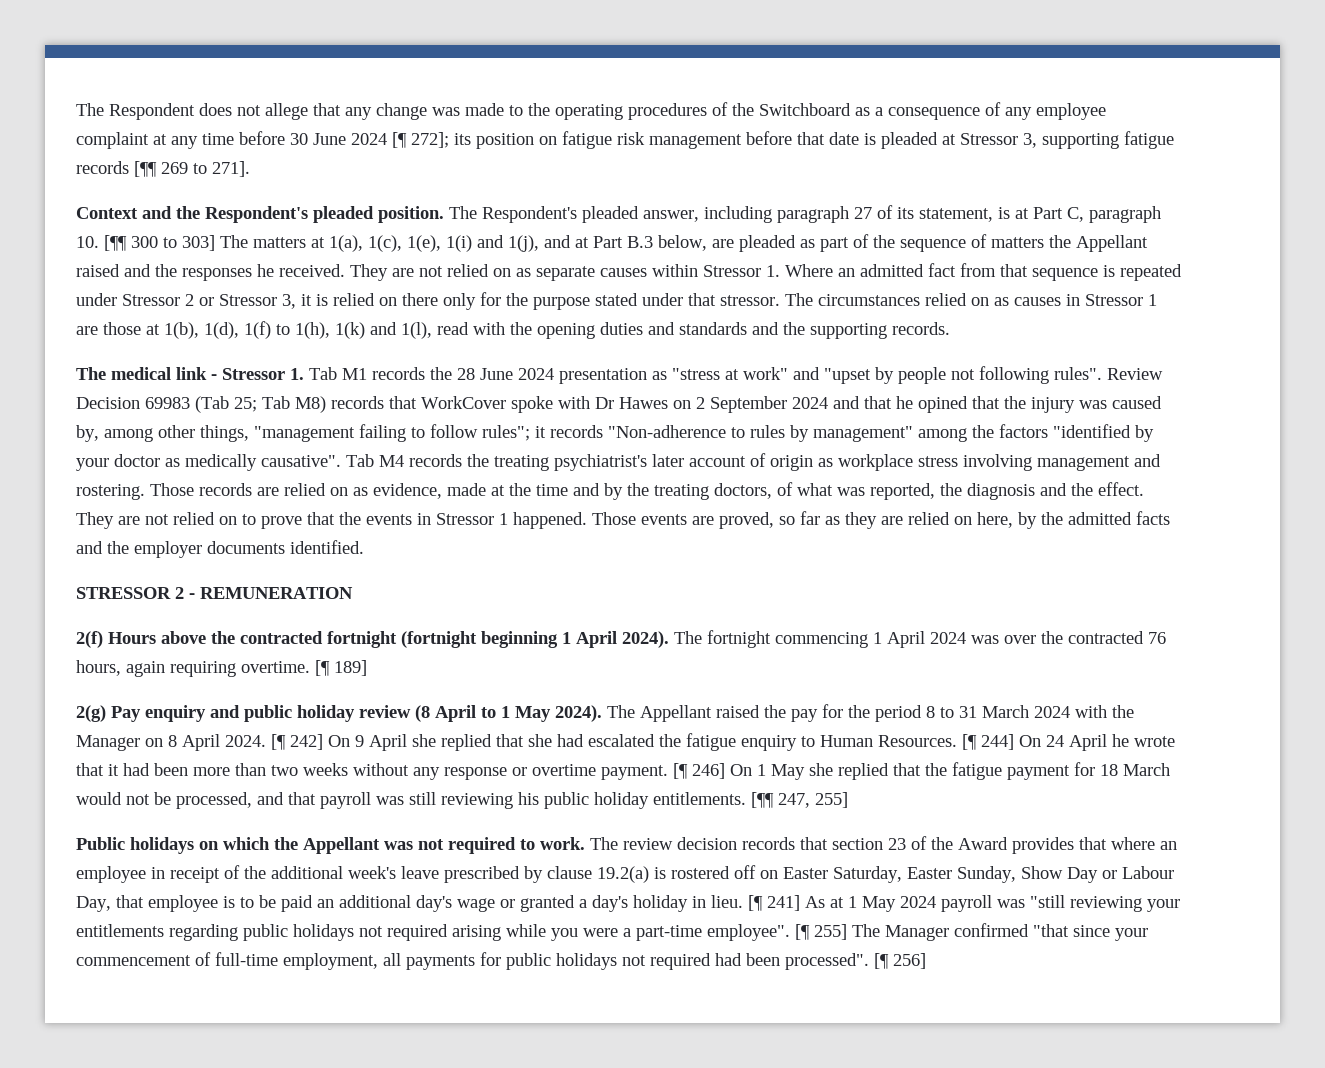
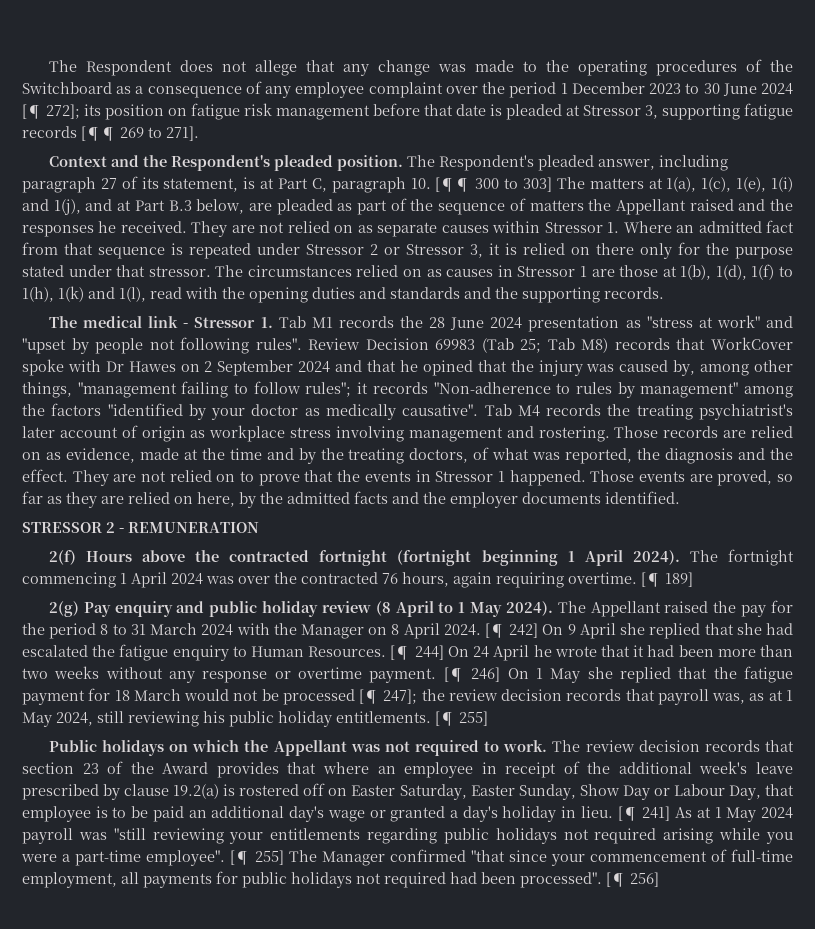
- The Respondent does not allege that any change was made to the operating procedures of the Switchboard as a consequence of any employee complaint at any time before 30 June 2024 [¶ 272]; its position on fatigue risk management before that date is pleaded at Stressor 3, supporting fatigue records [¶¶ 269 to 271].
+ The Respondent does not allege that any change was made to the operating procedures of the Switchboard as a consequence of any employee complaint over the period 1 December 2023 to 30 June 2024 [¶ 272]; its position on fatigue risk management before that date is pleaded at Stressor 3, supporting fatigue records [¶¶ 269 to 271].
- [¶ 246] On 1 May she replied that the fatigue payment for 18 March would not be processed, and that payroll was still reviewing his public holiday entitlements. [¶¶ 247, 255]
+ [¶ 246] On 1 May she replied that the fatigue payment for 18 March would not be processed [¶ 247]; the review decision records that payroll was, as at 1 May 2024, still reviewing his public holiday entitlements. [¶ 255]

